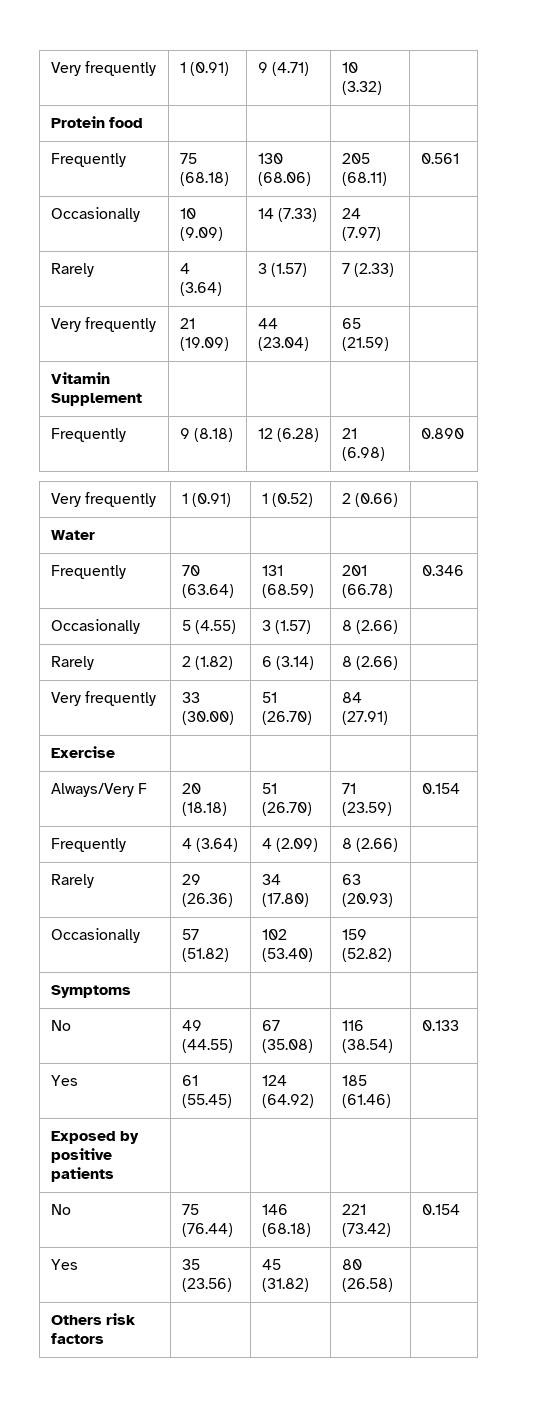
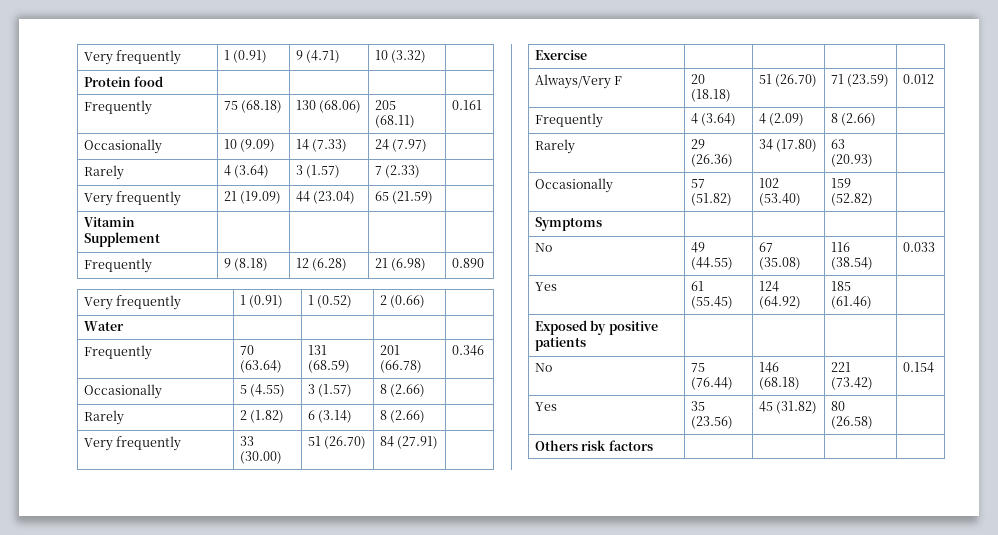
- Frequently | 75 (68.18) | 130 (68.06) | 205 (68.11) | 0.561
+ Frequently | 75 (68.18) | 130 (68.06) | 205 (68.11) | 0.161
- Always/Very F | 20 (18.18) | 51 (26.70) | 71 (23.59) | 0.154
+ Always/Very F | 20 (18.18) | 51 (26.70) | 71 (23.59) | 0.012
- No | 49 (44.55) | 67 (35.08) | 116 (38.54) | 0.133
+ No | 49 (44.55) | 67 (35.08) | 116 (38.54) | 0.033

